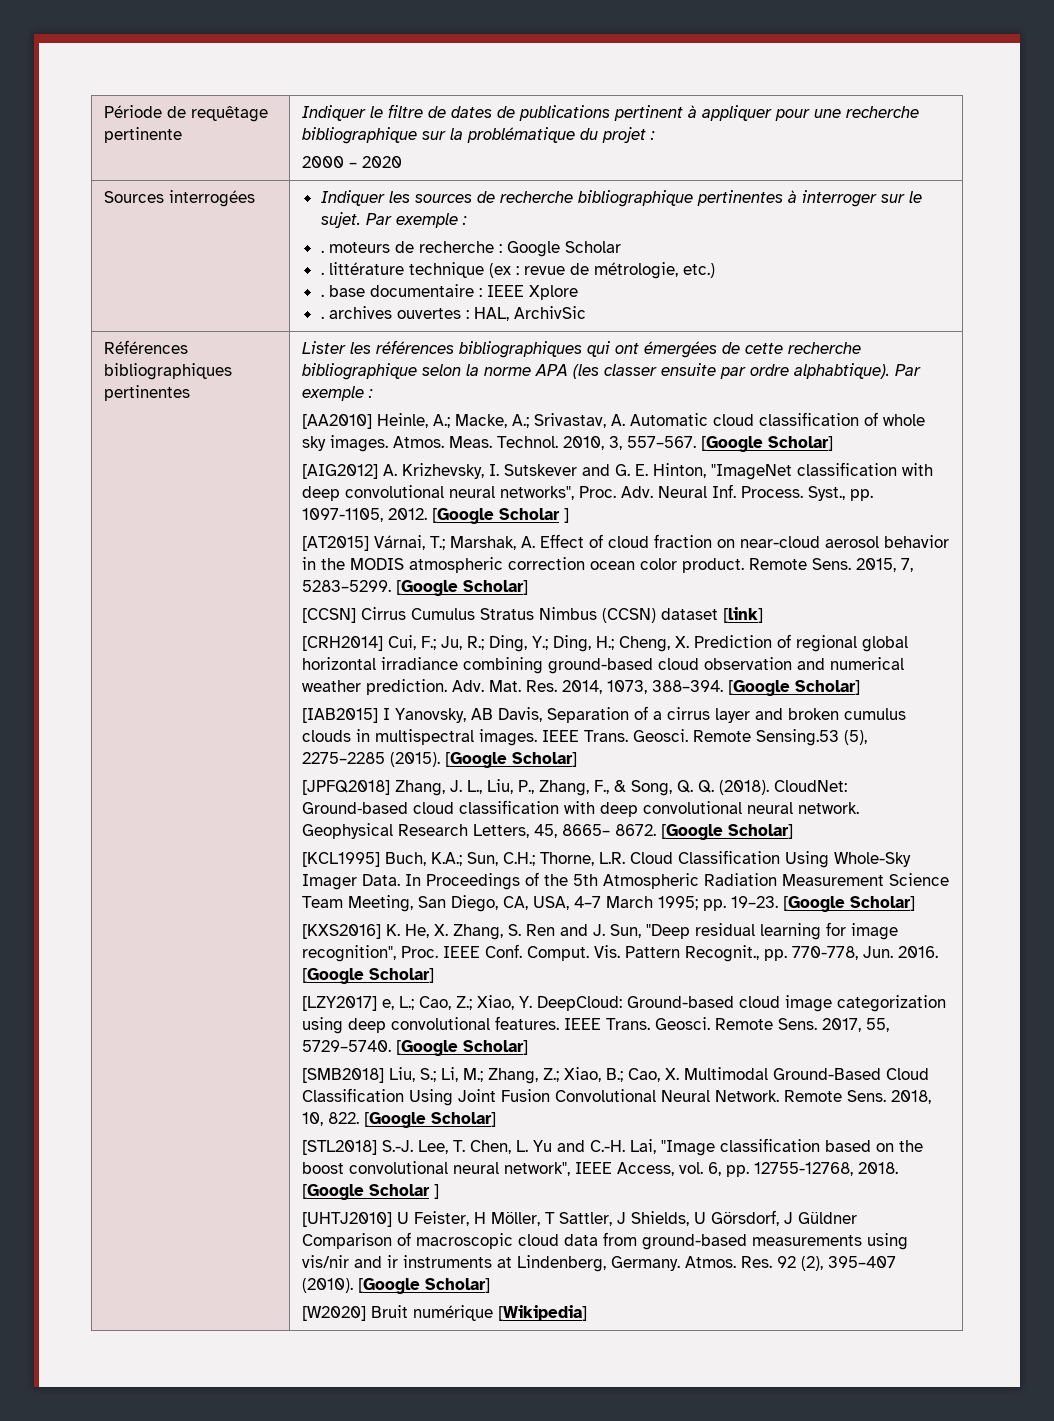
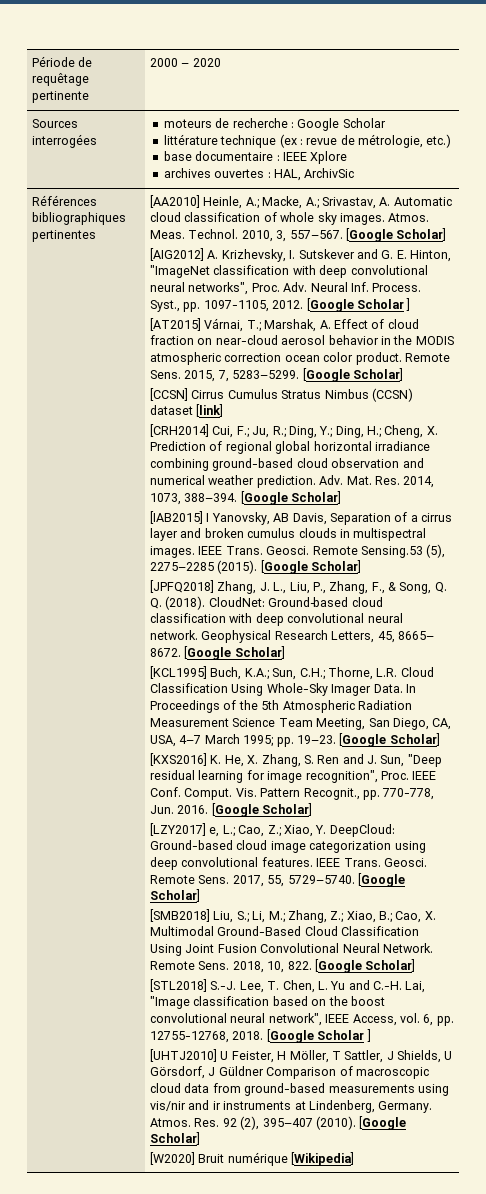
- Période de requêtage pertinente | Indiquer le filtre de dates de publications pertinent à appliquer pour une recherche bibliographique sur la problématique du projet :
- 2000 – 2020
+ Période de requêtage pertinente | 2000 – 2020
- Indiquer les sources de recherche bibliographique pertinentes à interroger sur le sujet. Par exemple :
- . moteurs de recherche : Google Scholar
+ moteurs de recherche : Google Scholar
- . littérature technique (ex : revue de métrologie, etc.)
+ littérature technique (ex : revue de métrologie, etc.)
- . base documentaire : IEEE Xplore
+ base documentaire : IEEE Xplore
- . archives ouvertes : HAL, ArchivSic
+ archives ouvertes : HAL, ArchivSic
- Lister les références bibliographiques qui ont émergées de cette recherche bibliographique selon la norme APA (les classer ensuite par ordre alphabtique). Par exemple :

